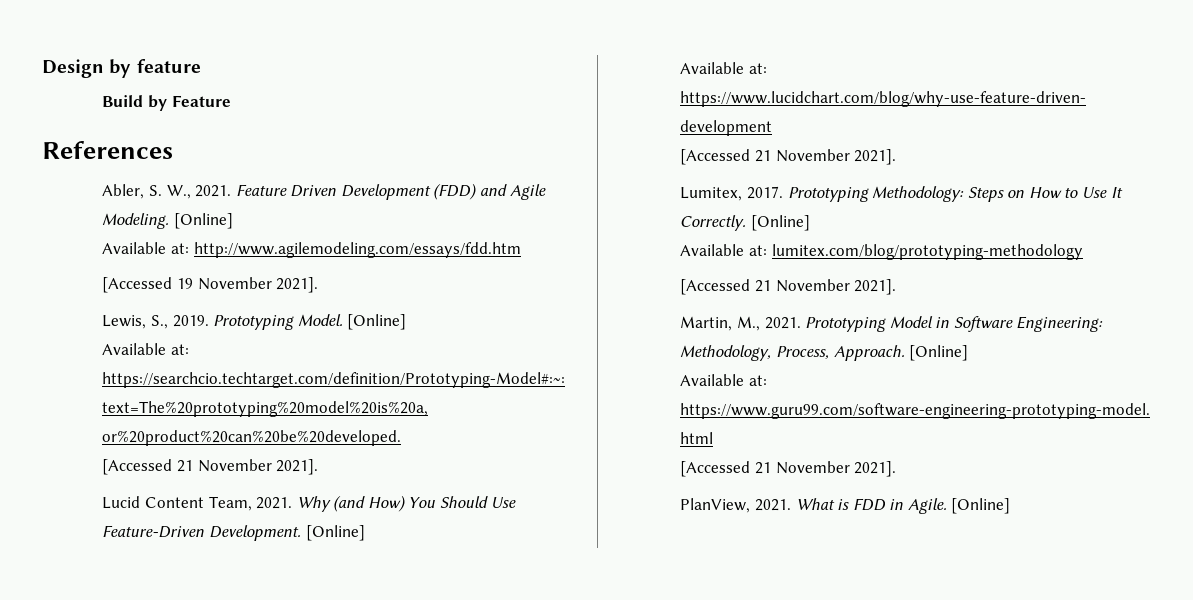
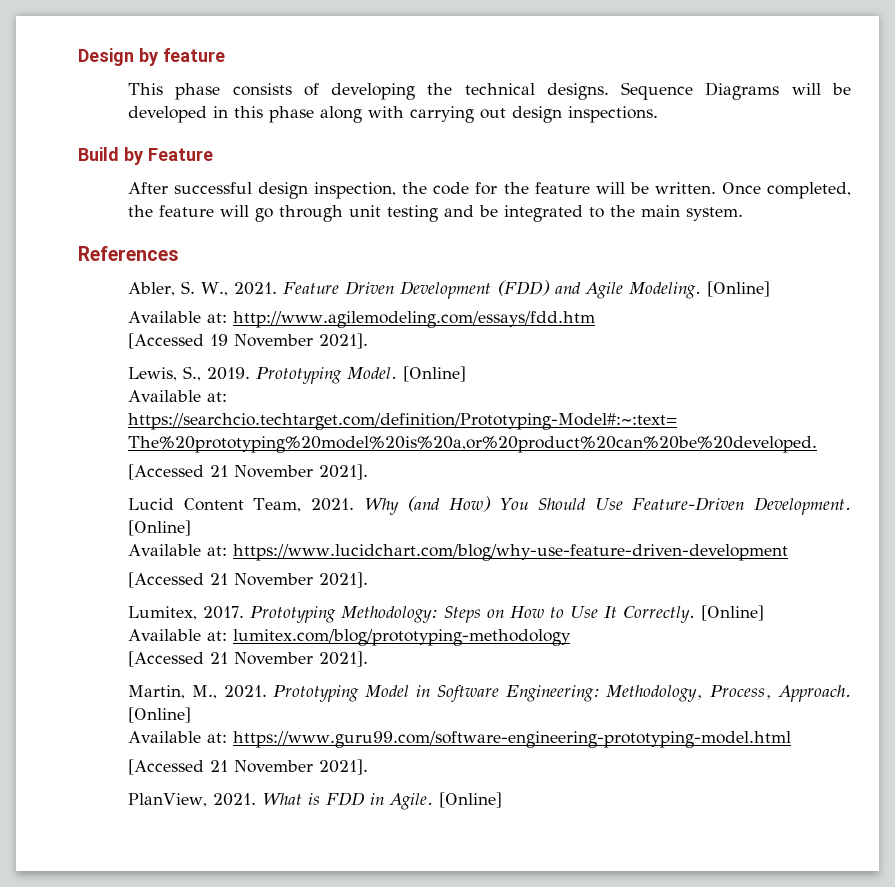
+ This phase consists of developing the technical designs. Sequence Diagrams will be developed in this phase along with carrying out design inspections.
  Build by Feature
+ After successful design inspection, the code for the feature will be written. Once completed, the feature will go through unit testing and be integrated to the main system.

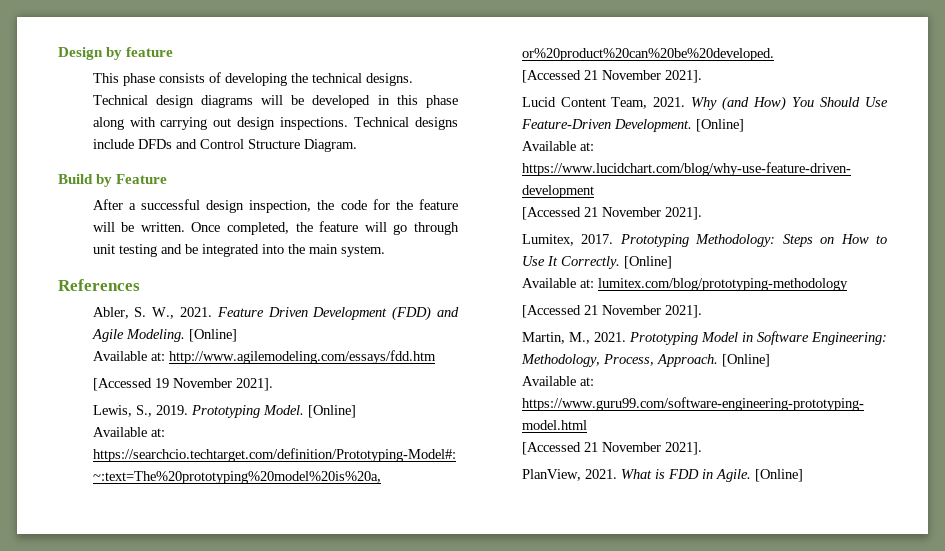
- Sequence Diagrams will be developed in this phase along with carrying out design inspections.
+ Technical design diagrams will be developed in this phase along with carrying out design inspections. Technical designs include DFDs and Control Structure Diagram.
- After successful design inspection, the code for the feature will be written.
+ After a successful design inspection, the code for the feature will be written.
- Once completed, the feature will go through unit testing and be integrated to the main system.
+ Once completed, the feature will go through unit testing and be integrated into the main system.

